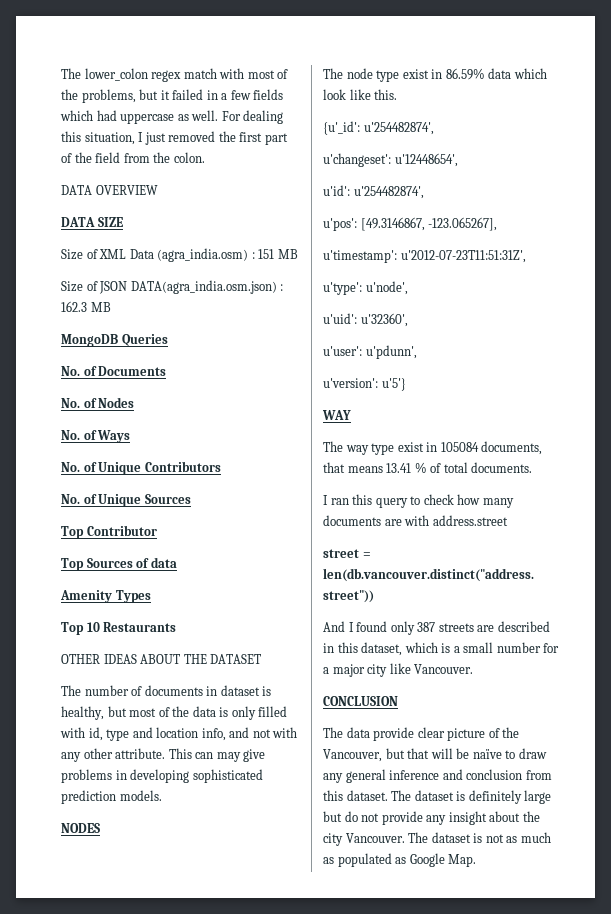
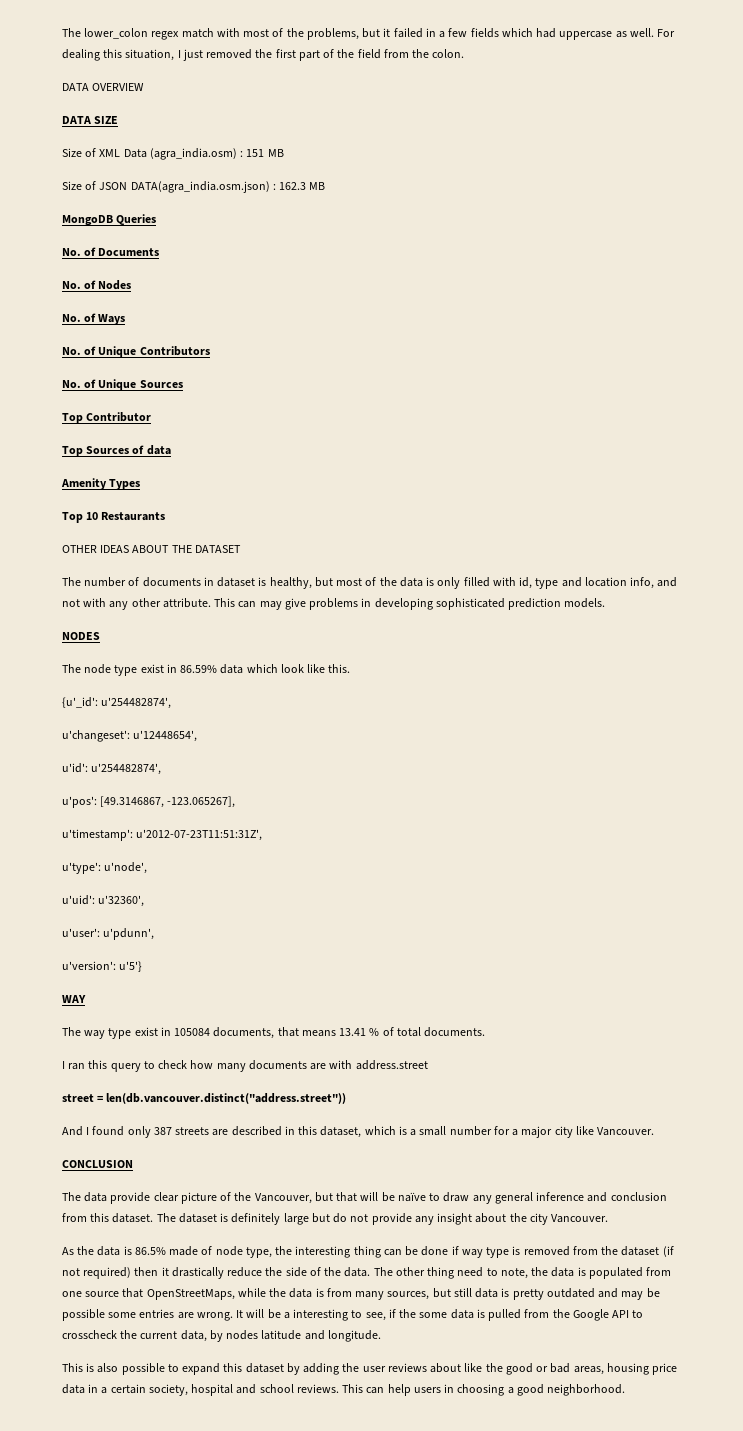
- The dataset is definitely large but do not provide any insight about the city Vancouver. The dataset is not as much as populated as Google Map.
+ The dataset is definitely large but do not provide any insight about the city Vancouver.
+ As the data is 86.5% made of node type, the interesting thing can be done if way type is removed from the dataset (if not required) then it drastically reduce the side of the data. The other thing need to note, the data is populated from one source that OpenStreetMaps, while the data is from many sources, but still data is pretty outdated and may be possible some entries are wrong. It will be a interesting to see, if the some data is pulled from the Google API to crosscheck the current data, by nodes latitude and longitude.
+ This is also possible to expand this dataset by adding the user reviews about like the good or bad areas, housing price data in a certain society, hospital and school reviews. This can help users in choosing a good neighborhood.

